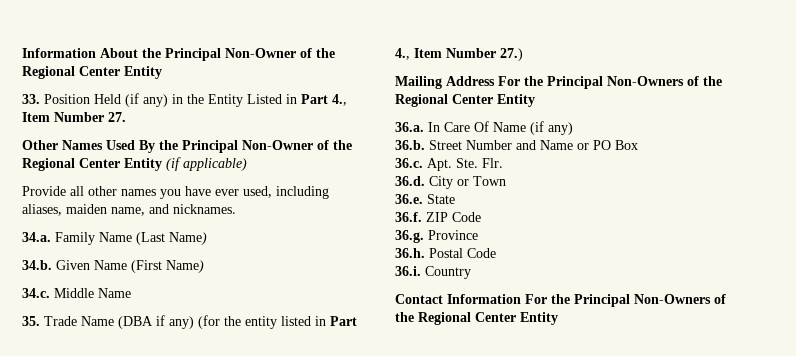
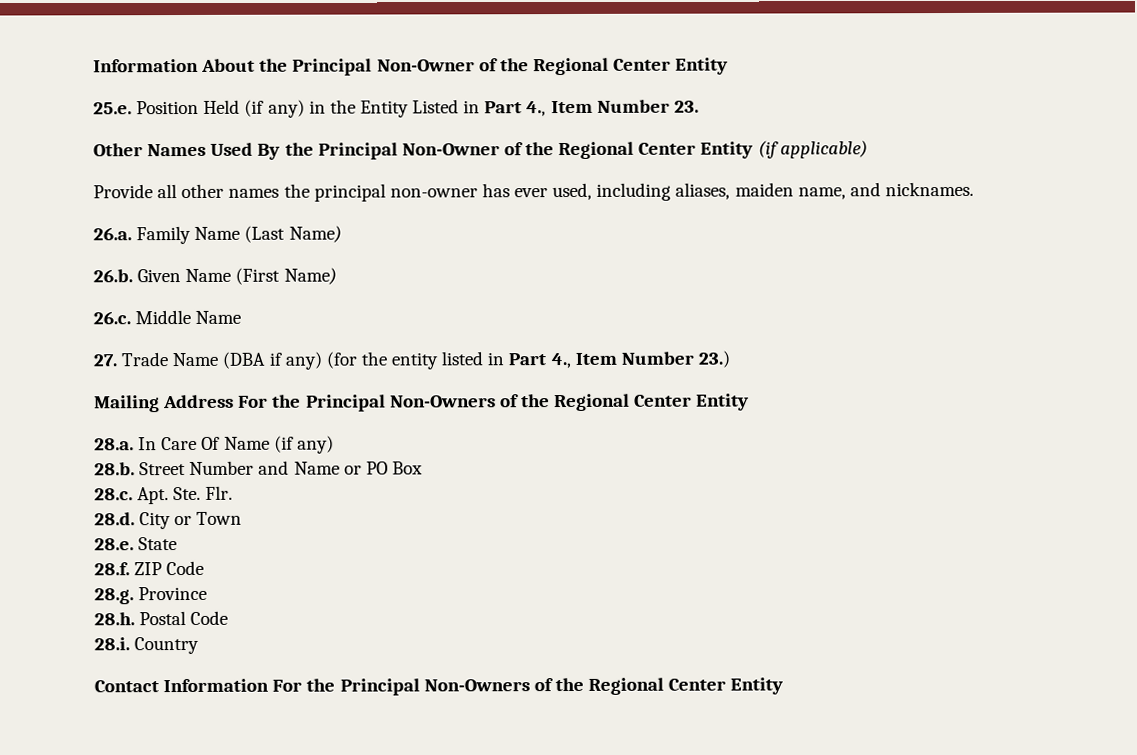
- 33. Position Held (if any) in the Entity Listed in Part 4., Item Number 27.
+ 25.e. Position Held (if any) in the Entity Listed in Part 4., Item Number 23.
- Provide all other names you have ever used, including aliases, maiden name, and nicknames.
+ Provide all other names the principal non-owner has ever used, including aliases, maiden name, and nicknames.
- 34.a. Family Name (Last Name)
+ 26.a. Family Name (Last Name)
- 34.b. Given Name (First Name)
+ 26.b. Given Name (First Name)
- 34.c. Middle Name
+ 26.c. Middle Name
- 35. Trade Name (DBA if any) (for the entity listed in Part 4., Item Number 27.)
+ 27. Trade Name (DBA if any) (for the entity listed in Part 4., Item Number 23.)
- 36.a. In Care Of Name (if any)
+ 28.a. In Care Of Name (if any)
- 36.b. Street Number and Name or PO Box
+ 28.b. Street Number and Name or PO Box
- 36.c. Apt. Ste. Flr.
+ 28.c. Apt. Ste. Flr.
- 36.d. City or Town
+ 28.d. City or Town
- 36.e. State
+ 28.e. State
- 36.f. ZIP Code
+ 28.f. ZIP Code
- 36.g. Province
+ 28.g. Province
- 36.h. Postal Code
+ 28.h. Postal Code
- 36.i. Country
+ 28.i. Country

